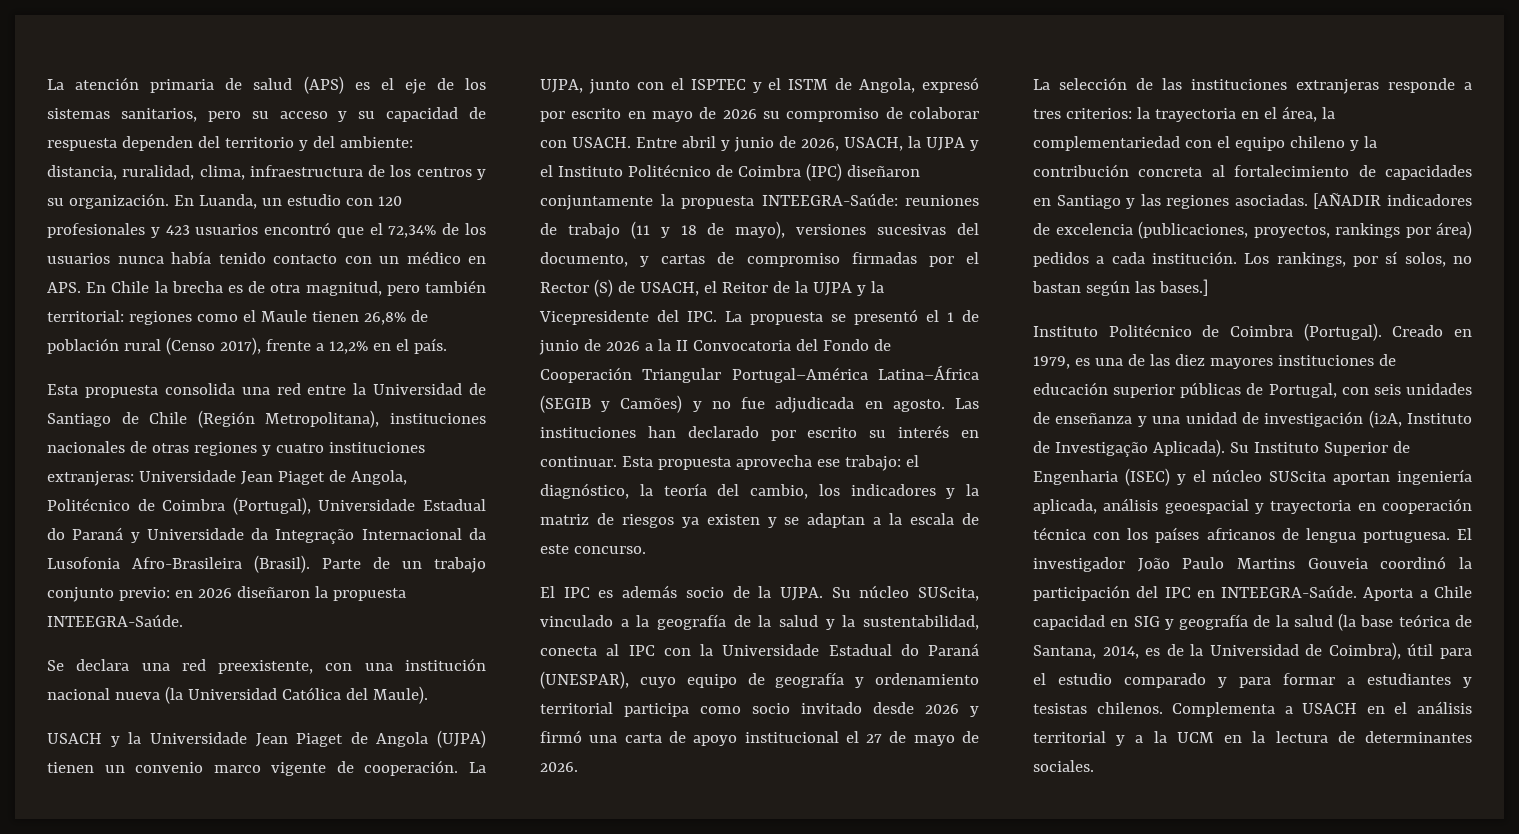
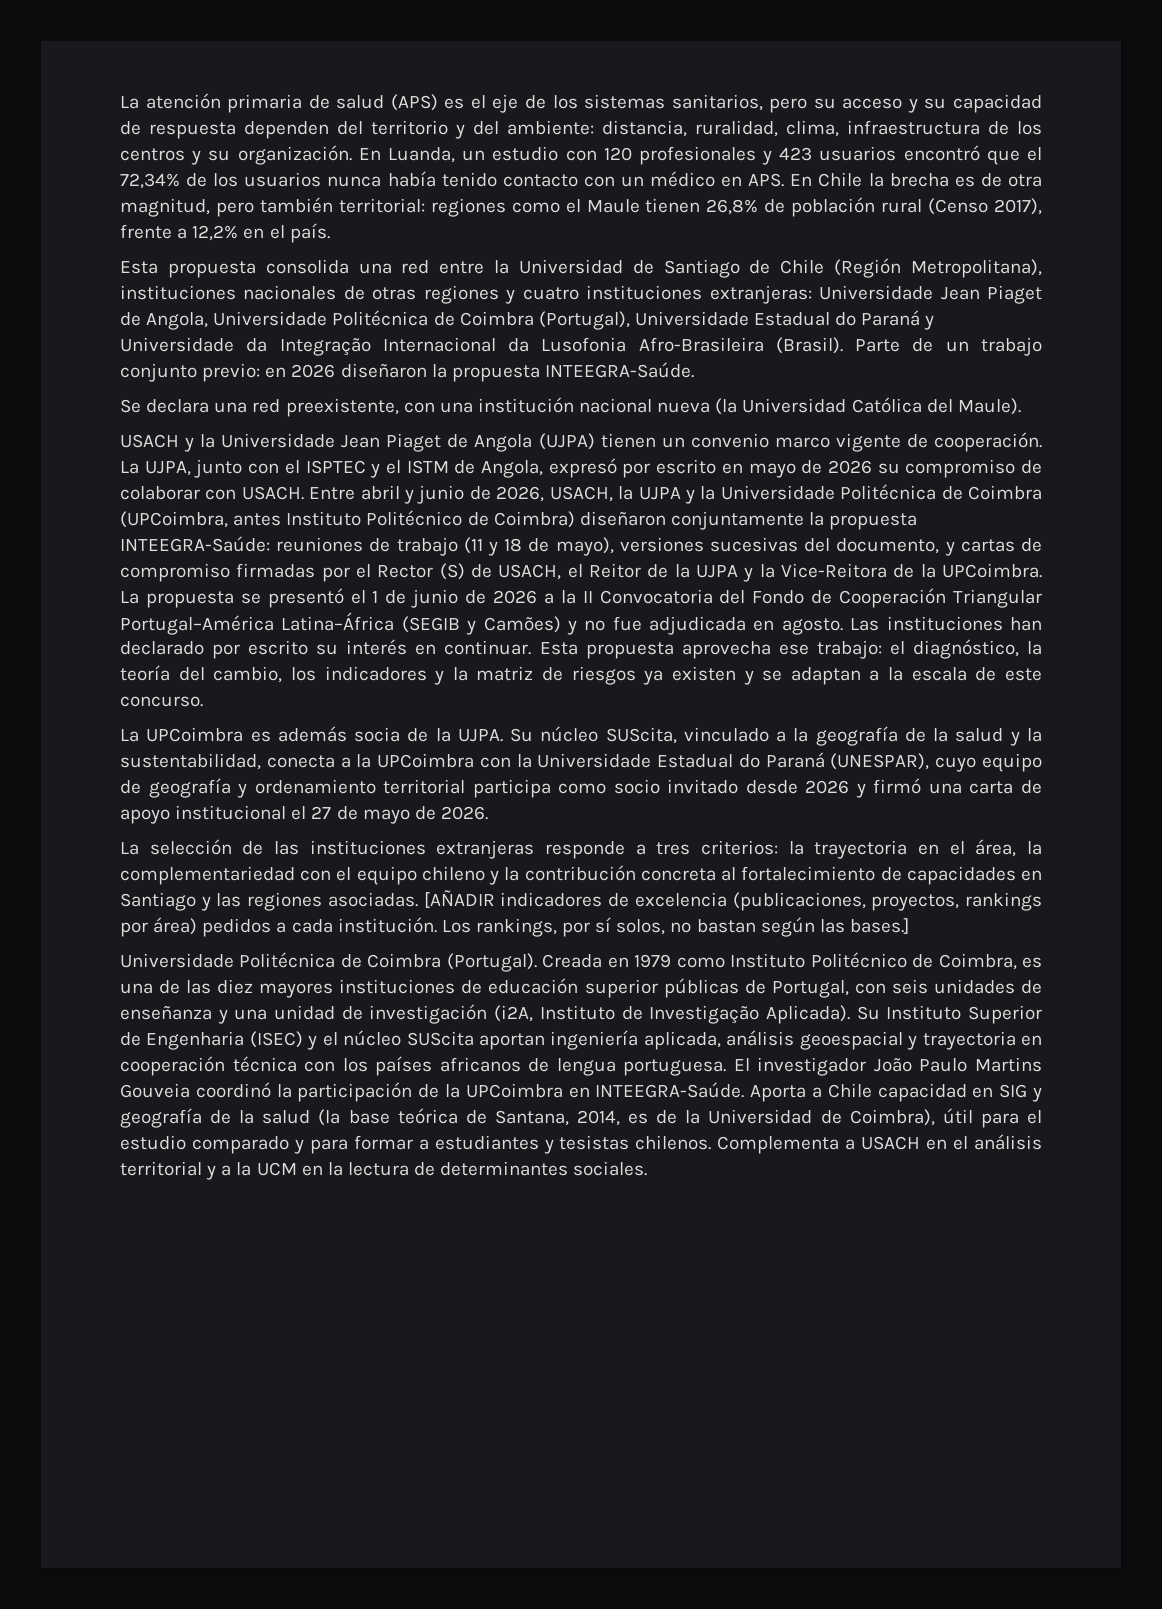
- Esta propuesta consolida una red entre la Universidad de Santiago de Chile (Región Metropolitana), instituciones nacionales de otras regiones y cuatro instituciones extranjeras: Universidade Jean Piaget de Angola, Politécnico de Coimbra (Portugal), Universidade Estadual do Paraná y Universidade da Integração Internacional da Lusofonia Afro-Brasileira (Brasil).
+ Esta propuesta consolida una red entre la Universidad de Santiago de Chile (Región Metropolitana), instituciones nacionales de otras regiones y cuatro instituciones extranjeras: Universidade Jean Piaget de Angola, Universidade Politécnica de Coimbra (Portugal), Universidade Estadual do Paraná y Universidade da Integração Internacional da Lusofonia Afro-Brasileira (Brasil).
- Entre abril y junio de 2026, USACH, la UJPA y el Instituto Politécnico de Coimbra (IPC) diseñaron conjuntamente la propuesta INTEEGRA-Saúde:
+ Entre abril y junio de 2026, USACH, la UJPA y la Universidade Politécnica de Coimbra (UPCoimbra, antes Instituto Politécnico de Coimbra) diseñaron conjuntamente la propuesta INTEEGRA-Saúde:
- reuniones de trabajo (11 y 18 de mayo), versiones sucesivas del documento, y cartas de compromiso firmadas por el Rector (S) de USACH, el Reitor de la UJPA y la Vicepresidente del IPC. La propuesta se presentó el 1 de junio de 2026 a la II Convocatoria del Fondo de Cooperación Triangular Portugal–América Latina–África (SEGIB y Camões) y no fue adjudicada en agosto.
+ reuniones de trabajo (11 y 18 de mayo), versiones sucesivas del documento, y cartas de compromiso firmadas por el Rector (S) de USACH, el Reitor de la UJPA y la Vice-Reitora de la UPCoimbra. La propuesta se presentó el 1 de junio de 2026 a la II Convocatoria del Fondo de Cooperación Triangular Portugal–América Latina–África (SEGIB y Camões) y no fue adjudicada en agosto.
- El IPC es además socio de la UJPA.
+ La UPCoimbra es además socia de la UJPA.
- Su núcleo SUScita, vinculado a la geografía de la salud y la sustentabilidad, conecta al IPC con la Universidade Estadual do Paraná (UNESPAR), cuyo equipo de geografía y ordenamiento territorial participa como socio invitado desde 2026 y firmó una carta de apoyo institucional el 27 de mayo de 2026.
+ Su núcleo SUScita, vinculado a la geografía de la salud y la sustentabilidad, conecta a la UPCoimbra con la Universidade Estadual do Paraná (UNESPAR), cuyo equipo de geografía y ordenamiento territorial participa como socio invitado desde 2026 y firmó una carta de apoyo institucional el 27 de mayo de 2026.
- Instituto Politécnico de Coimbra (Portugal). Creado en 1979, es una de las diez mayores instituciones de educación superior públicas de Portugal, con seis unidades de enseñanza y una unidad de investigación (i2A, Instituto de Investigação Aplicada).
+ Universidade Politécnica de Coimbra (Portugal). Creada en 1979 como Instituto Politécnico de Coimbra, es una de las diez mayores instituciones de educación superior públicas de Portugal, con seis unidades de enseñanza y una unidad de investigación (i2A, Instituto de Investigação Aplicada).
- El investigador João Paulo Martins Gouveia coordinó la participación del IPC en INTEEGRA-Saúde.
+ El investigador João Paulo Martins Gouveia coordinó la participación de la UPCoimbra en INTEEGRA-Saúde.

